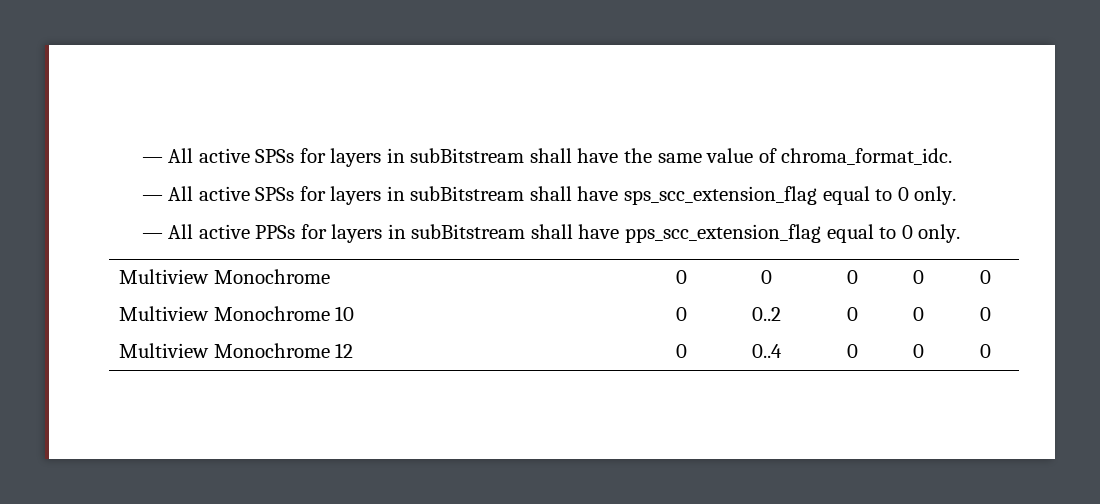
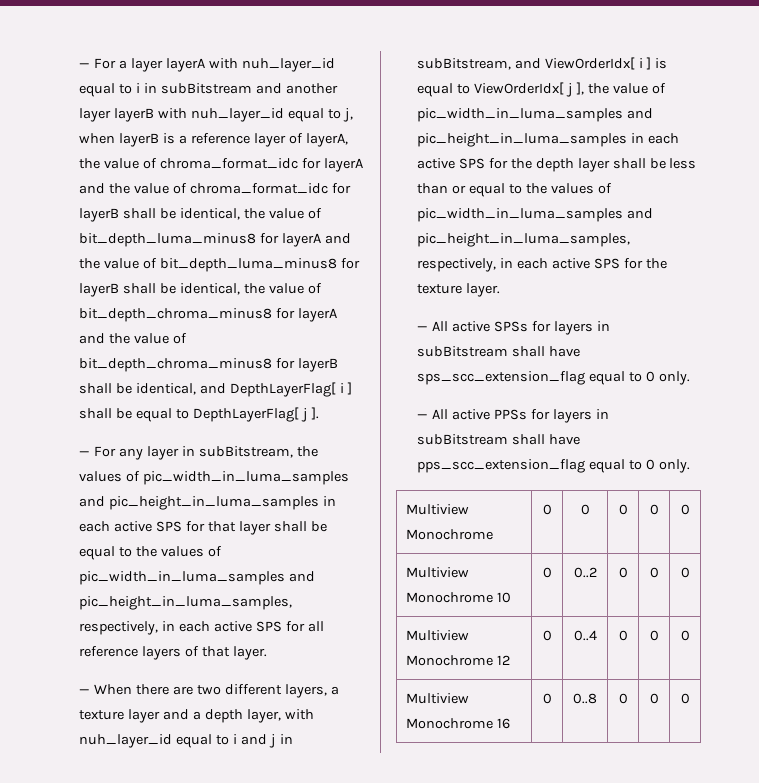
- — All active SPSs for layers in subBitstream shall have the same value of chroma_format_idc.
+ — For a layer layerA with nuh_layer_id equal to i in subBitstream and another layer layerB with nuh_layer_id equal to j, when layerB is a reference layer of layerA, the value of chroma_format_idc for layerA and the value of chroma_format_idc for layerB shall be identical, the value of bit_depth_luma_minus8 for layerA and the value of bit_depth_luma_minus8 for layerB shall be identical, the value of bit_depth_chroma_minus8 for layerA and the value of bit_depth_chroma_minus8 for layerB shall be identical, and DepthLayerFlag[ i ] shall be equal to DepthLayerFlag[ j ].
+ — For any layer in subBitstream, the values of pic_width_in_luma_samples and pic_height_in_luma_samples in each active SPS for that layer shall be equal to the values of pic_width_in_luma_samples and pic_height_in_luma_samples, respectively, in each active SPS for all reference layers of that layer.
+ — When there are two different layers, a texture layer and a depth layer, with nuh_layer_id equal to i and j in subBitstream, and ViewOrderIdx[ i ] is equal to ViewOrderIdx[ j ], the value of pic_width_in_luma_samples and pic_height_in_luma_samples in each active SPS for the depth layer shall be less than or equal to the values of pic_width_in_luma_samples and pic_height_in_luma_samples, respectively, in each active SPS for the texture layer.
+ Multiview Monochrome 16 | 0 | 0..8 | 0 | 0 | 0

